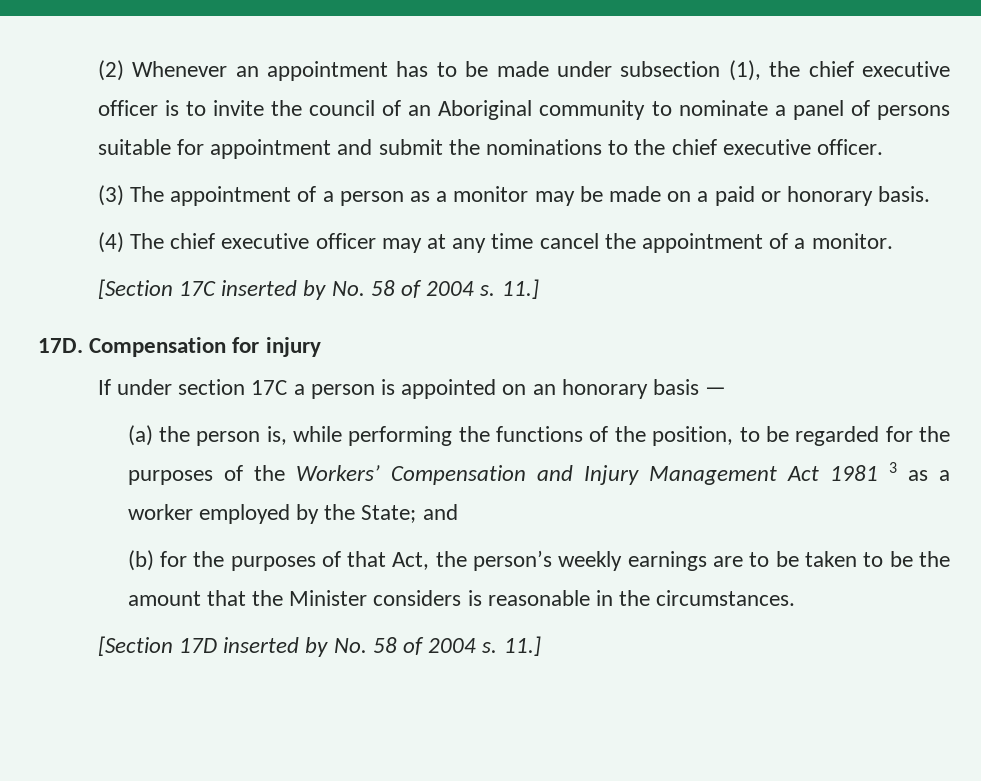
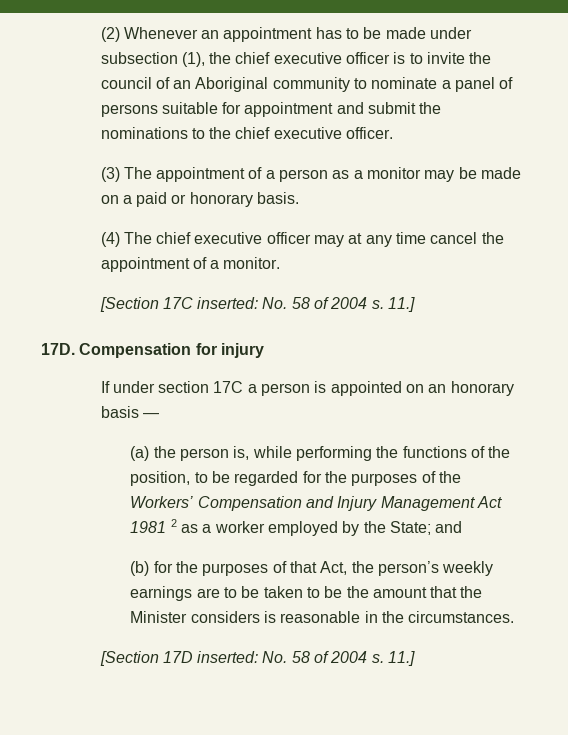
- [Section 17C inserted by No. 58 of 2004 s.
+ [Section 17C inserted: No. 58 of 2004 s.
- (a) the person is, while performing the functions of the position, to be regarded for the purposes of the Workers’ Compensation and Injury Management Act 1981 3 as a worker employed by the State; and
+ (a) the person is, while performing the functions of the position, to be regarded for the purposes of the Workers’ Compensation and Injury Management Act 1981 2 as a worker employed by the State; and
- [Section 17D inserted by No. 58 of 2004 s.
+ [Section 17D inserted: No. 58 of 2004 s.

